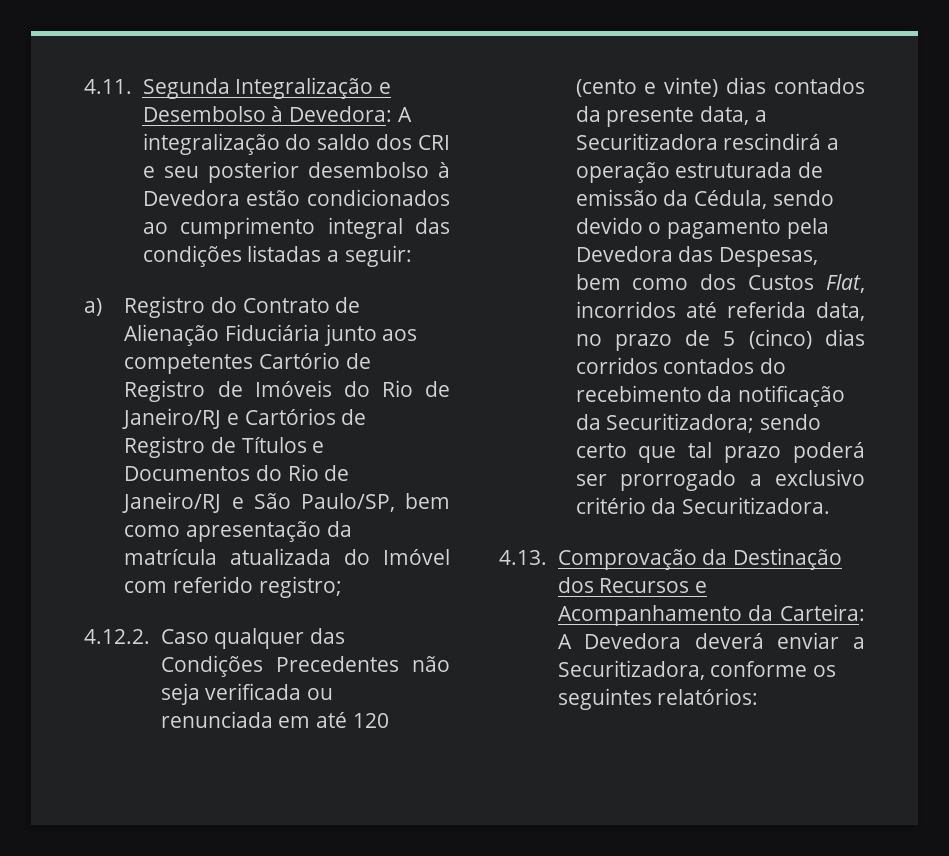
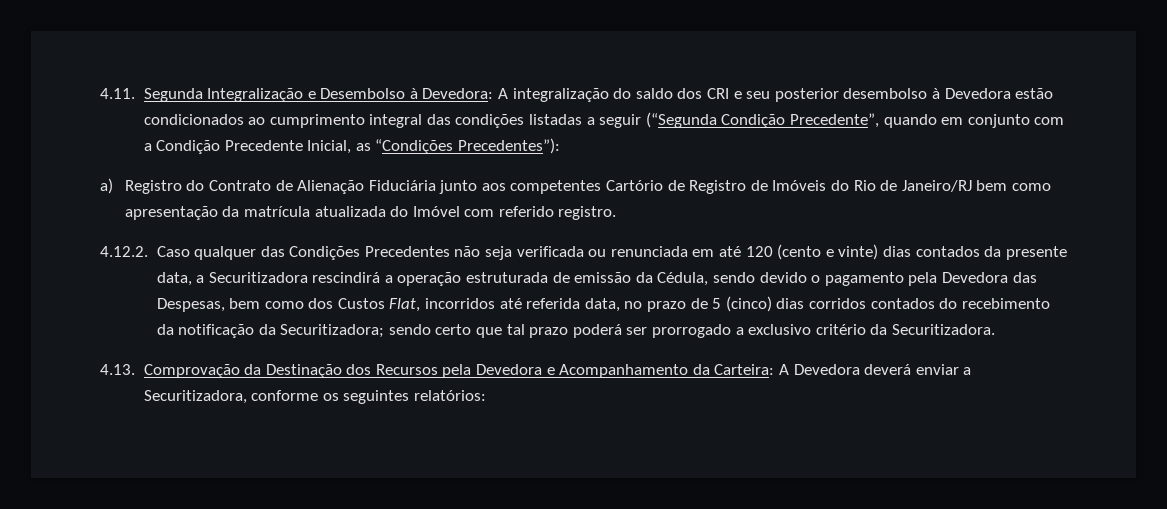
- 4.11. Segunda Integralização e Desembolso à Devedora: A integralização do saldo dos CRI e seu posterior desembolso à Devedora estão condicionados ao cumprimento integral das condições listadas a seguir:
+ 4.11. Segunda Integralização e Desembolso à Devedora: A integralização do saldo dos CRI e seu posterior desembolso à Devedora estão condicionados ao cumprimento integral das condições listadas a seguir (“Segunda Condição Precedente”, quando em conjunto com a Condição Precedente Inicial, as “Condições Precedentes”):
- a) Registro do Contrato de Alienação Fiduciária junto aos competentes Cartório de Registro de Imóveis do Rio de Janeiro/RJ e Cartórios de Registro de Títulos e Documentos do Rio de Janeiro/RJ e São Paulo/SP, bem como apresentação da matrícula atualizada do Imóvel com referido registro;
+ a) Registro do Contrato de Alienação Fiduciária junto aos competentes Cartório de Registro de Imóveis do Rio de Janeiro/RJ bem como apresentação da matrícula atualizada do Imóvel com referido registro.
- 4.13. Comprovação da Destinação dos Recursos e Acompanhamento da Carteira: A Devedora deverá enviar a Securitizadora, conforme os seguintes relatórios:
+ 4.13. Comprovação da Destinação dos Recursos pela Devedora e Acompanhamento da Carteira: A Devedora deverá enviar a Securitizadora, conforme os seguintes relatórios:

